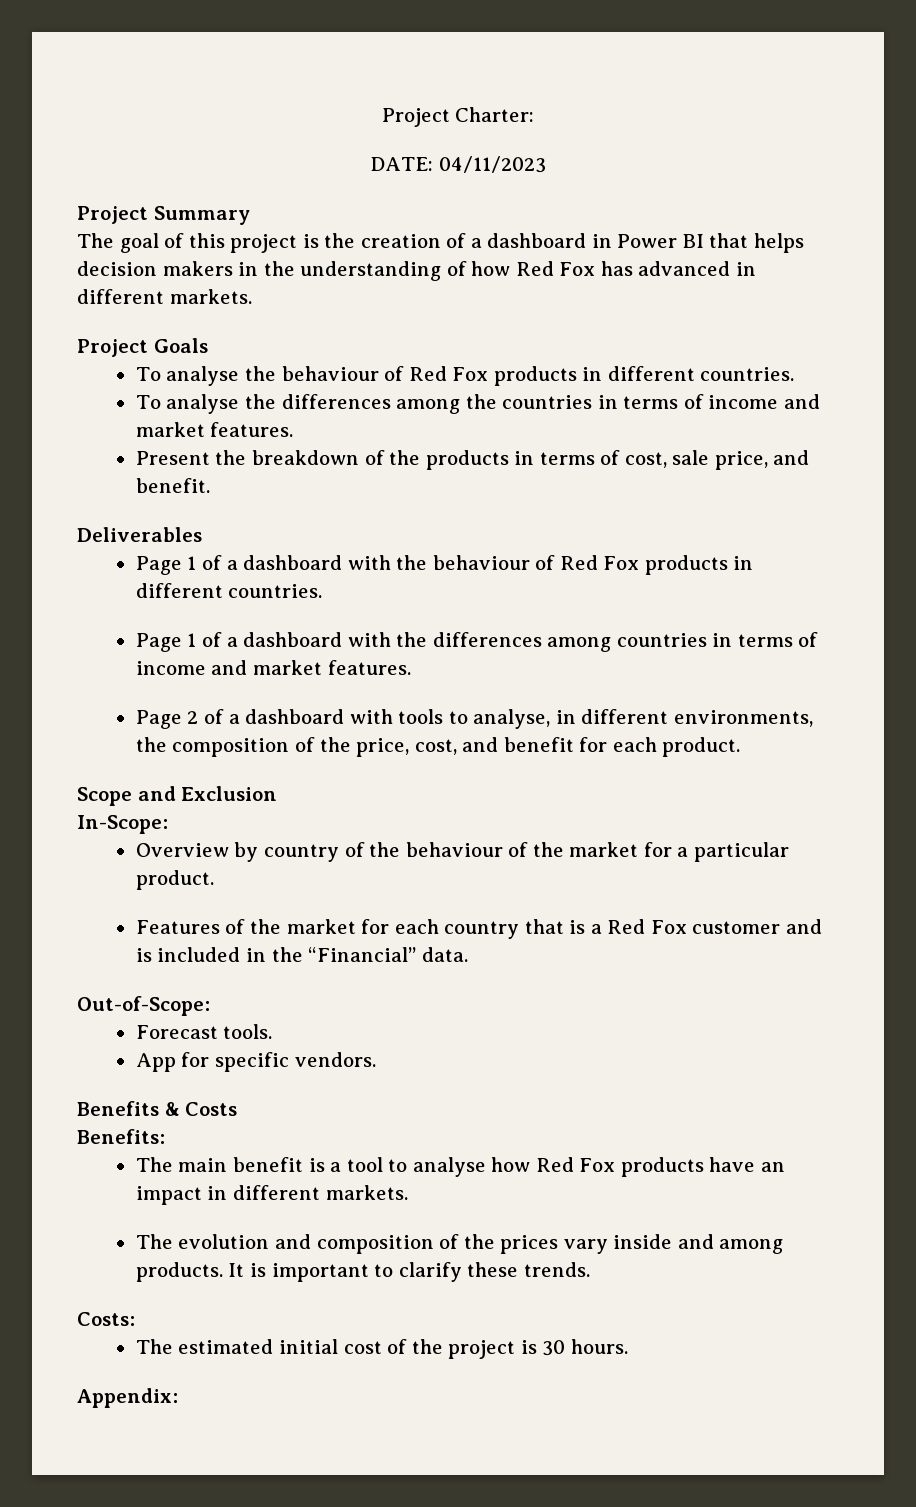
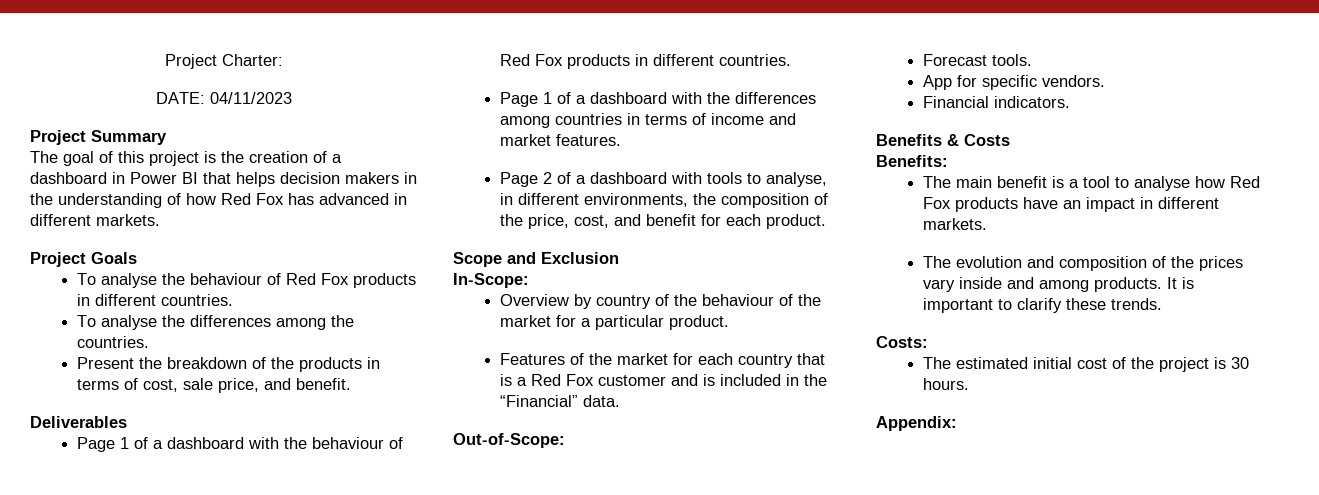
- To analyse the differences among the countries in terms of income and market features.
+ To analyse the differences among the countries.
+ Financial indicators.

